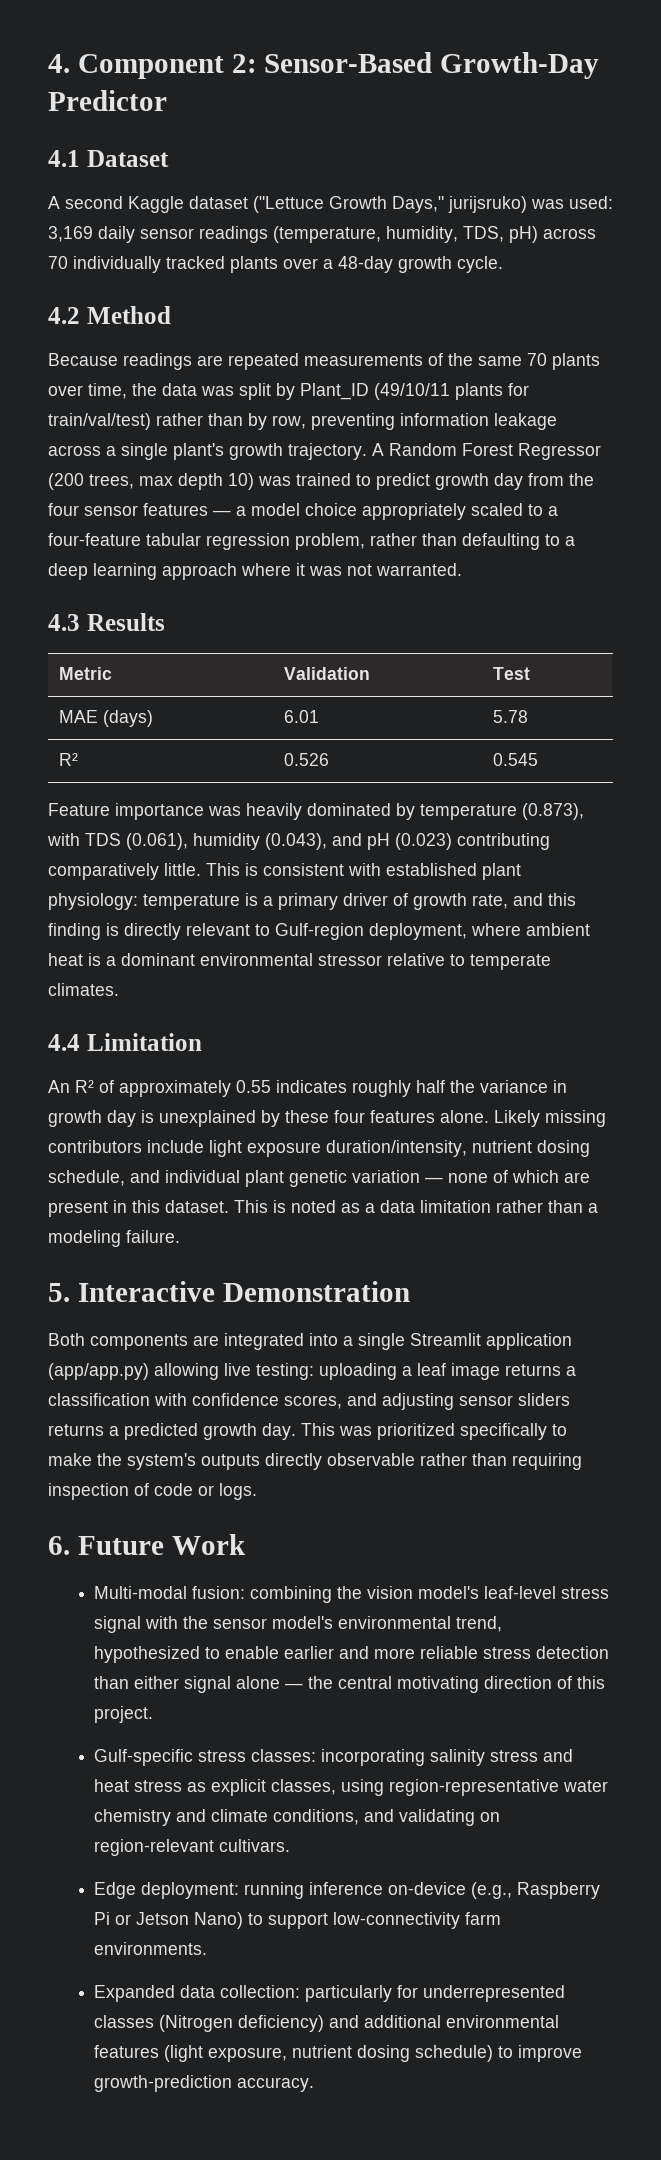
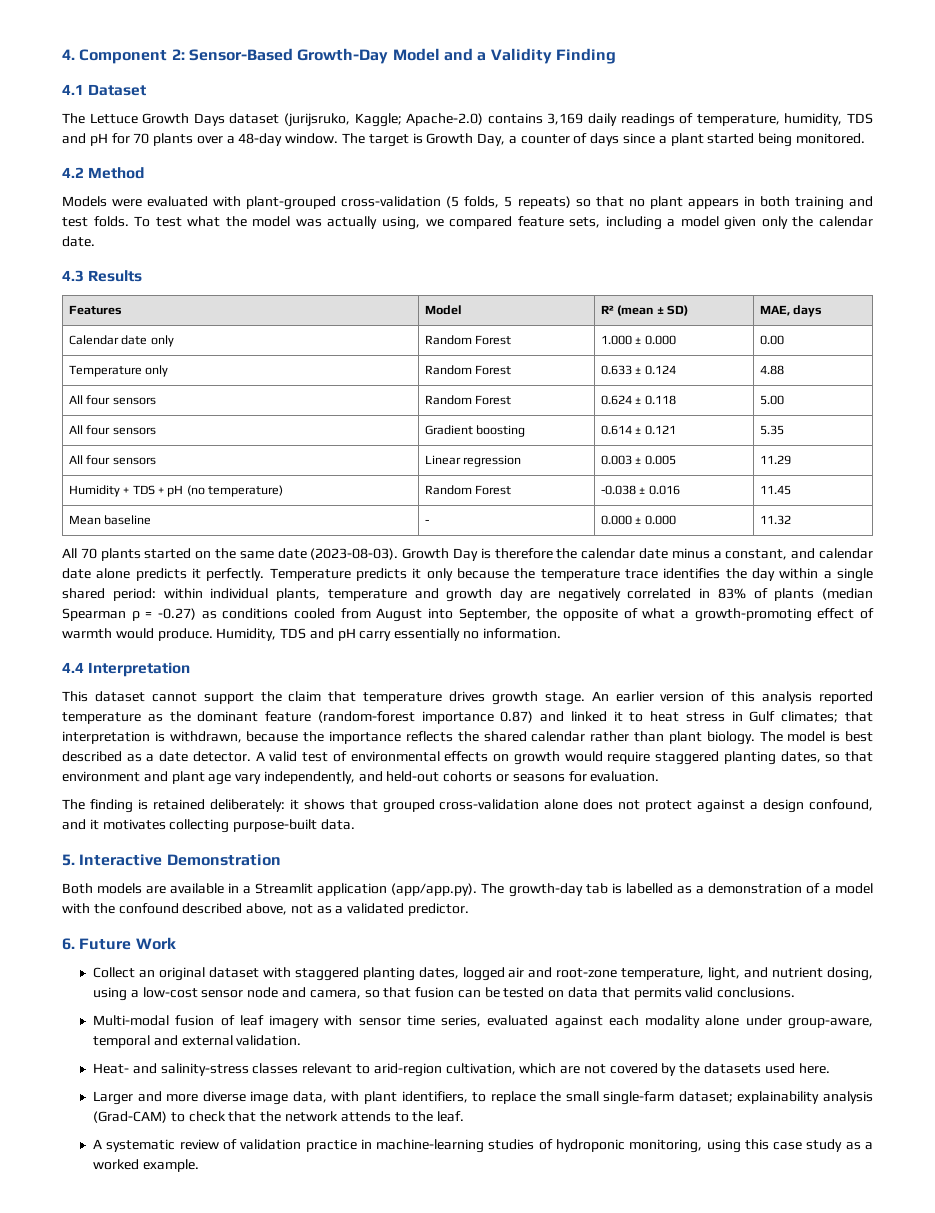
- 4. Component 2: Sensor-Based Growth-Day Predictor
+ 4. Component 2: Sensor-Based Growth-Day Model and a Validity Finding
  4.1 Dataset
- A second Kaggle dataset ("Lettuce Growth Days," jurijsruko) was used: 3,169 daily sensor readings (temperature, humidity, TDS, pH) across 70 individually tracked plants over a 48-day growth cycle.
+ The Lettuce Growth Days dataset (jurijsruko, Kaggle; Apache-2.0) contains 3,169 daily readings of temperature, humidity, TDS and pH for 70 plants over a 48-day window. The target is Growth Day, a counter of days since a plant started being monitored.
  4.2 Method
- Because readings are repeated measurements of the same 70 plants over time, the data was split by Plant_ID (49/10/11 plants for train/val/test) rather than by row, preventing information leakage across a single plant's growth trajectory. A Random Forest Regressor (200 trees, max depth 10) was trained to predict growth day from the four sensor features — a model choice appropriately scaled to a four-feature tabular regression problem, rather than defaulting to a deep learning approach where it was not warranted.
+ Models were evaluated with plant-grouped cross-validation (5 folds, 5 repeats) so that no plant appears in both training and test folds. To test what the model was actually using, we compared feature sets, including a model given only the calendar date.
  4.3 Results
- Metric | Validation | Test
- MAE (days) | 6.01 | 5.78
- R² | 0.526 | 0.545
- Feature importance was heavily dominated by temperature (0.873), with TDS (0.061), humidity (0.043), and pH (0.023) contributing comparatively little. This is consistent with established plant physiology: temperature is a primary driver of growth rate, and this finding is directly relevant to Gulf-region deployment, where ambient heat is a dominant environmental stressor relative to temperate climates.
- 4.4 Limitation
- An R² of approximately 0.55 indicates roughly half the variance in growth day is unexplained by these four features alone. Likely missing contributors include light exposure duration/intensity, nutrient dosing schedule, and individual plant genetic variation — none of which are present in this dataset. This is noted as a data limitation rather than a modeling failure.
+ Features | Model | R² (mean ± SD) | MAE, days
+ Calendar date only | Random Forest | 1.000 ± 0.000 | 0.00
+ Temperature only | Random Forest | 0.633 ± 0.124 | 4.88
+ All four sensors | Random Forest | 0.624 ± 0.118 | 5.00
+ All four sensors | Gradient boosting | 0.614 ± 0.121 | 5.35
+ All four sensors | Linear regression | 0.003 ± 0.005 | 11.29
+ Humidity + TDS + pH (no temperature) | Random Forest | -0.038 ± 0.016 | 11.45
+ Mean baseline | - | 0.000 ± 0.000 | 11.32
+ All 70 plants started on the same date (2023-08-03). Growth Day is therefore the calendar date minus a constant, and calendar date alone predicts it perfectly. Temperature predicts it only because the temperature trace identifies the day within a single shared period: within individual plants, temperature and growth day are negatively correlated in 83% of plants (median Spearman ρ = -0.27) as conditions cooled from August into September, the opposite of what a growth-promoting effect of warmth would produce. Humidity, TDS and pH carry essentially no information.
+ 4.4 Interpretation
+ This dataset cannot support the claim that temperature drives growth stage. An earlier version of this analysis reported temperature as the dominant feature (random-forest importance 0.87) and linked it to heat stress in Gulf climates; that interpretation is withdrawn, because the importance reflects the shared calendar rather than plant biology. The model is best described as a date detector. A valid test of environmental effects on growth would require staggered planting dates, so that environment and plant age vary independently, and held-out cohorts or seasons for evaluation.
+ The finding is retained deliberately: it shows that grouped cross-validation alone does not protect against a design confound, and it motivates collecting purpose-built data.
  5. Interactive Demonstration
- Both components are integrated into a single Streamlit application (app/app.py) allowing live testing: uploading a leaf image returns a classification with confidence scores, and adjusting sensor sliders returns a predicted growth day. This was prioritized specifically to make the system's outputs directly observable rather than requiring inspection of code or logs.
+ Both models are available in a Streamlit application (app/app.py). The growth-day tab is labelled as a demonstration of a model with the confound described above, not as a validated predictor.
  6. Future Work
- Multi-modal fusion: combining the vision model's leaf-level stress signal with the sensor model's environmental trend, hypothesized to enable earlier and more reliable stress detection than either signal alone — the central motivating direction of this project.
- Gulf-specific stress classes: incorporating salinity stress and heat stress as explicit classes, using region-representative water chemistry and climate conditions, and validating on region-relevant cultivars.
- Edge deployment: running inference on-device (e.g., Raspberry Pi or Jetson Nano) to support low-connectivity farm environments.
- Expanded data collection: particularly for underrepresented classes (Nitrogen deficiency) and additional environmental features (light exposure, nutrient dosing schedule) to improve growth-prediction accuracy.
+ Collect an original dataset with staggered planting dates, logged air and root-zone temperature, light, and nutrient dosing, using a low-cost sensor node and camera, so that fusion can be tested on data that permits valid conclusions.
+ Multi-modal fusion of leaf imagery with sensor time series, evaluated against each modality alone under group-aware, temporal and external validation.
+ Heat- and salinity-stress classes relevant to arid-region cultivation, which are not covered by the datasets used here.
+ Larger and more diverse image data, with plant identifiers, to replace the small single-farm dataset; explainability analysis (Grad-CAM) to check that the network attends to the leaf.
+ A systematic review of validation practice in machine-learning studies of hydroponic monitoring, using this case study as a worked example.

